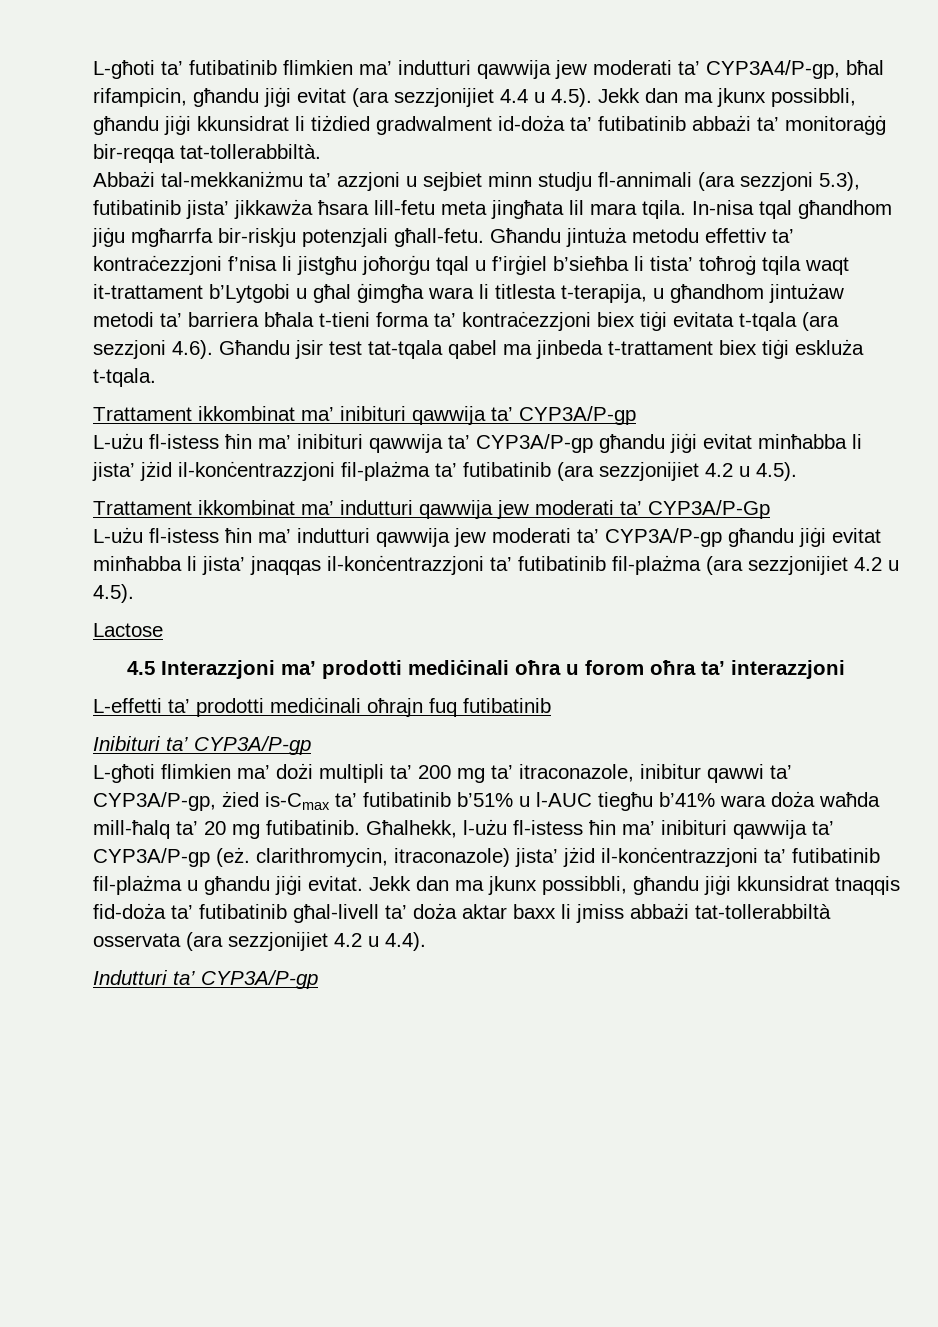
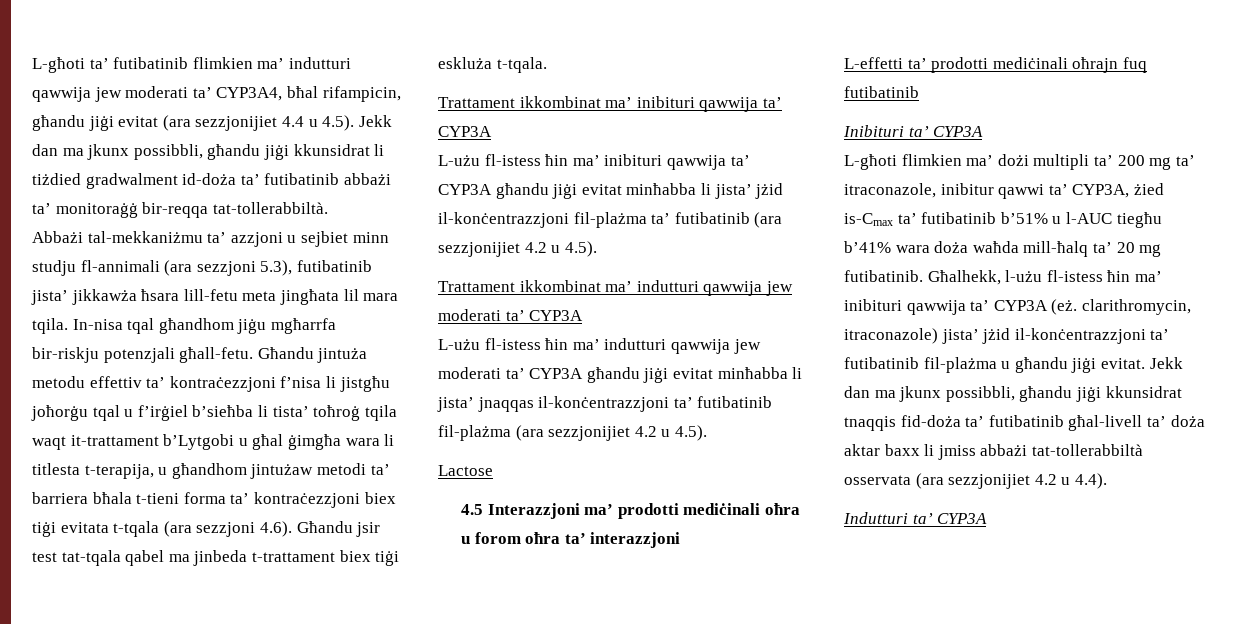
- L-għoti ta’ futibatinib flimkien ma’ indutturi qawwija jew moderati ta’ CYP3A4/P-gp, bħal rifampicin, għandu jiġi evitat (ara sezzjonijiet 4.4 u 4.5). Jekk dan ma jkunx possibbli, għandu jiġi kkunsidrat li tiżdied gradwalment id-doża ta’ futibatinib abbażi ta’ monitoraġġ bir-reqqa tat-tollerabbiltà.
+ L-għoti ta’ futibatinib flimkien ma’ indutturi qawwija jew moderati ta’ CYP3A4, bħal rifampicin, għandu jiġi evitat (ara sezzjonijiet 4.4 u 4.5). Jekk dan ma jkunx possibbli, għandu jiġi kkunsidrat li tiżdied gradwalment id-doża ta’ futibatinib abbażi ta’ monitoraġġ bir-reqqa tat-tollerabbiltà.
- Trattament ikkombinat ma’ inibituri qawwija ta’ CYP3A/P-gp
+ Trattament ikkombinat ma’ inibituri qawwija ta’ CYP3A
- L-użu fl-istess ħin ma’ inibituri qawwija ta’ CYP3A/P-gp għandu jiġi evitat minħabba li jista’ jżid il-konċentrazzjoni fil-plażma ta’ futibatinib (ara sezzjonijiet 4.2 u 4.5).
+ L-użu fl-istess ħin ma’ inibituri qawwija ta’ CYP3A għandu jiġi evitat minħabba li jista’ jżid il-konċentrazzjoni fil-plażma ta’ futibatinib (ara sezzjonijiet 4.2 u 4.5).
- Trattament ikkombinat ma’ indutturi qawwija jew moderati ta’ CYP3A/P-Gp
+ Trattament ikkombinat ma’ indutturi qawwija jew moderati ta’ CYP3A
- L-użu fl-istess ħin ma’ indutturi qawwija jew moderati ta’ CYP3A/P-gp għandu jiġi evitat minħabba li jista’ jnaqqas il-konċentrazzjoni ta’ futibatinib fil-plażma (ara sezzjonijiet 4.2 u 4.5).
+ L-użu fl-istess ħin ma’ indutturi qawwija jew moderati ta’ CYP3A għandu jiġi evitat minħabba li jista’ jnaqqas il-konċentrazzjoni ta’ futibatinib fil-plażma (ara sezzjonijiet 4.2 u 4.5).
- Inibituri ta’ CYP3A/P-gp
+ Inibituri ta’ CYP3A
- L-għoti flimkien ma’ dożi multipli ta’ 200 mg ta’ itraconazole, inibitur qawwi ta’ CYP3A/P-gp, żied is-Cmax ta’ futibatinib b’51% u l-AUC tiegħu b’41% wara doża waħda mill-ħalq ta’ 20 mg futibatinib.
+ L-għoti flimkien ma’ dożi multipli ta’ 200 mg ta’ itraconazole, inibitur qawwi ta’ CYP3A, żied is-Cmax ta’ futibatinib b’51% u l-AUC tiegħu b’41% wara doża waħda mill-ħalq ta’ 20 mg futibatinib.
- Għalhekk, l-użu fl-istess ħin ma’ inibituri qawwija ta’ CYP3A/P-gp (eż. clarithromycin, itraconazole) jista’ jżid il-konċentrazzjoni ta’ futibatinib fil-plażma u għandu jiġi evitat.
+ Għalhekk, l-użu fl-istess ħin ma’ inibituri qawwija ta’ CYP3A (eż. clarithromycin, itraconazole) jista’ jżid il-konċentrazzjoni ta’ futibatinib fil-plażma u għandu jiġi evitat.
- Indutturi ta’ CYP3A/P-gp
+ Indutturi ta’ CYP3A

